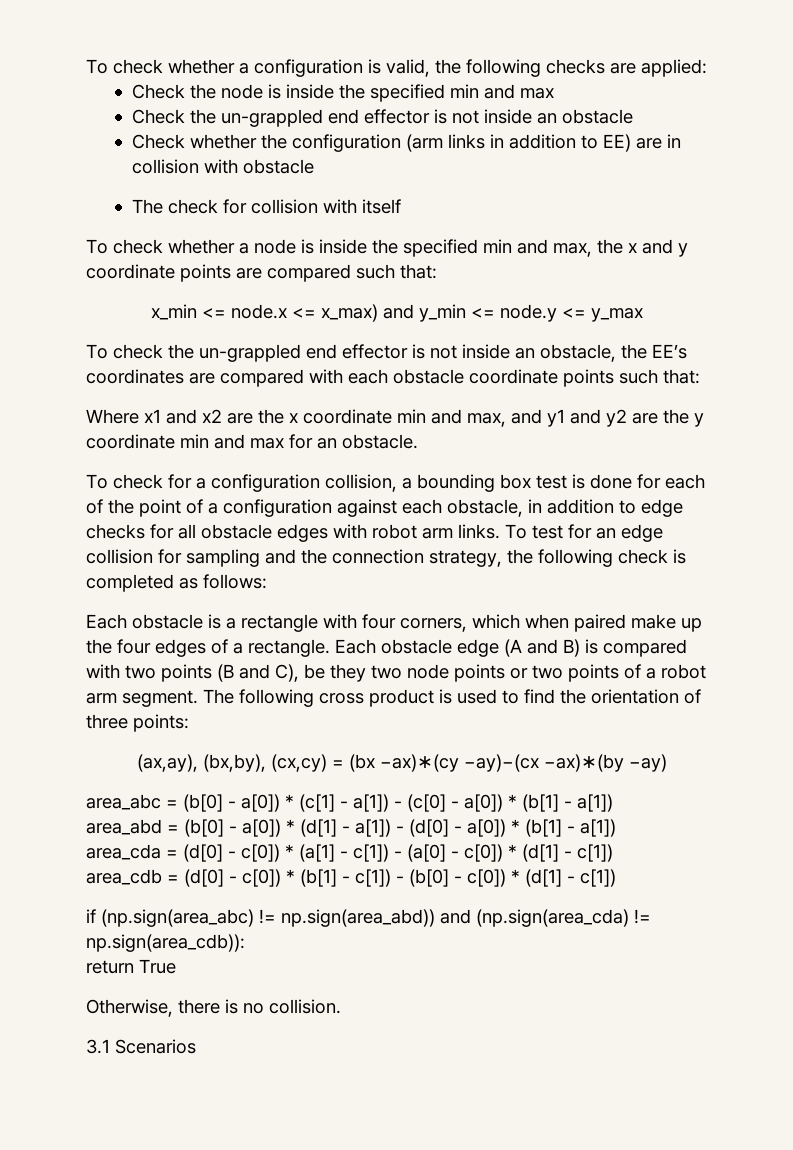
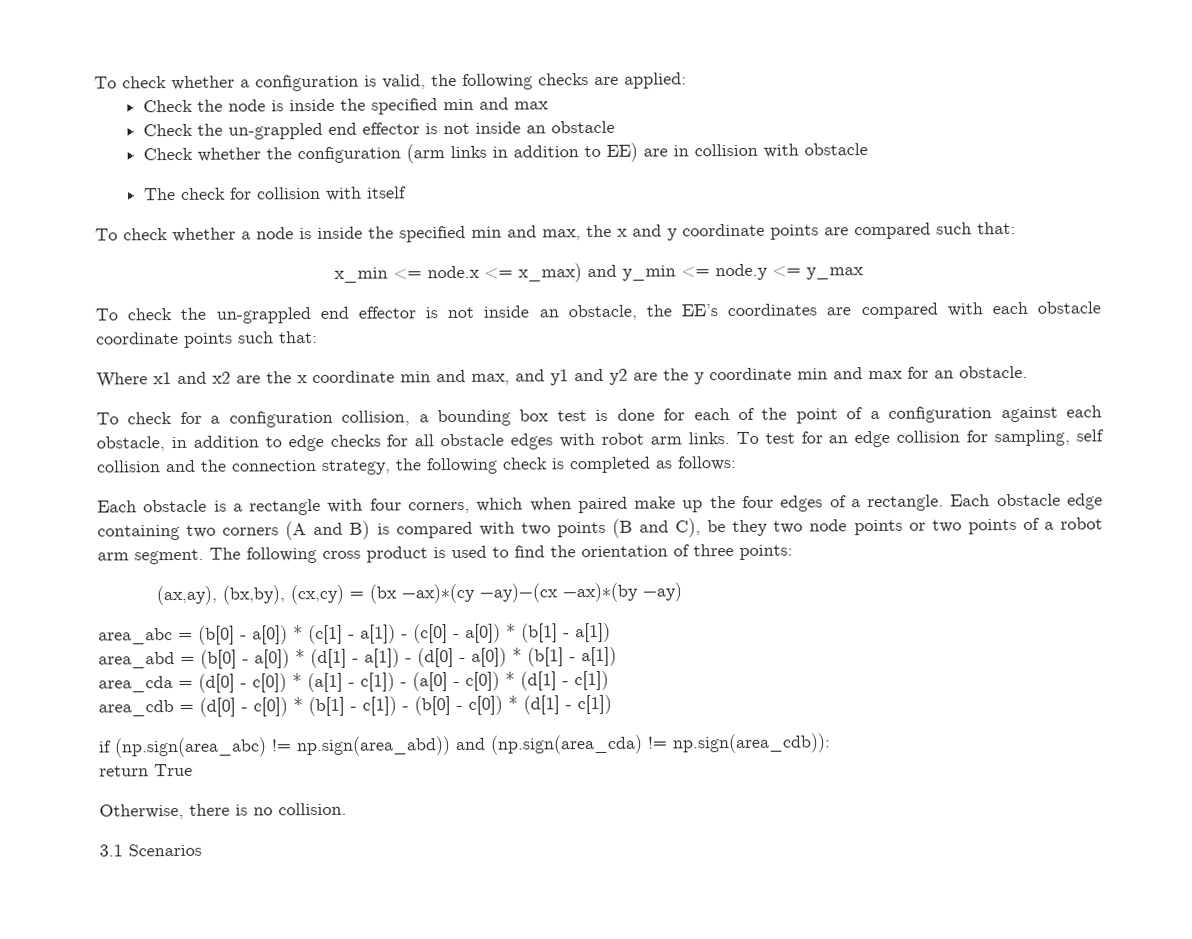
- To test for an edge collision for sampling and the connection strategy, the following check is completed as follows:
+ To test for an edge collision for sampling, self collision and the connection strategy, the following check is completed as follows:
- Each obstacle edge (A and B) is compared with two points (B and C), be they two node points or two points of a robot arm segment.
+ Each obstacle edge containing two corners (A and B) is compared with two points (B and C), be they two node points or two points of a robot arm segment.

